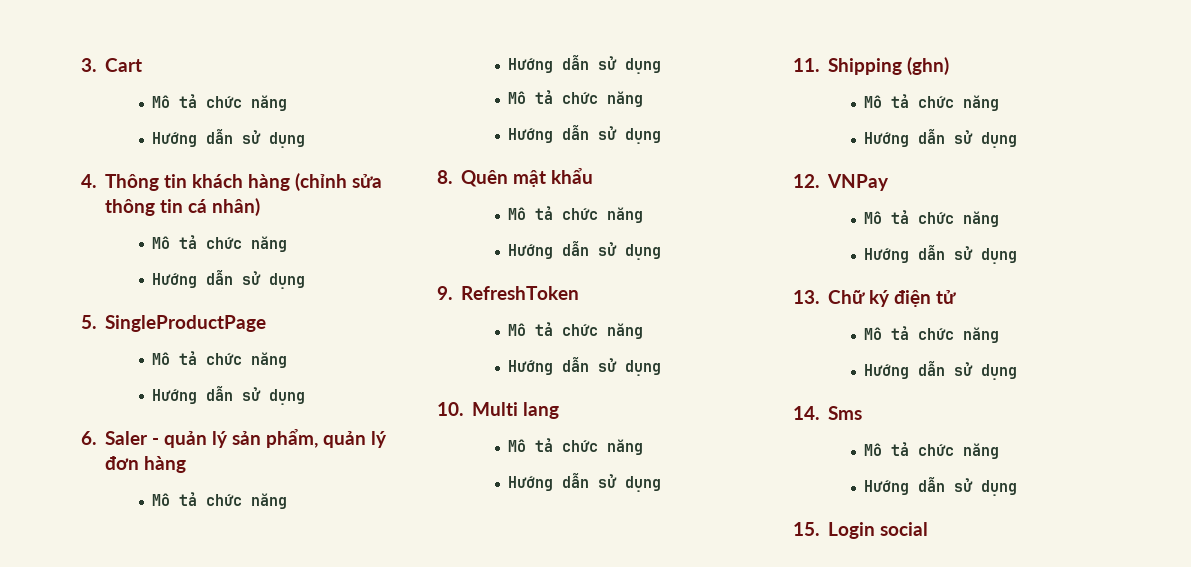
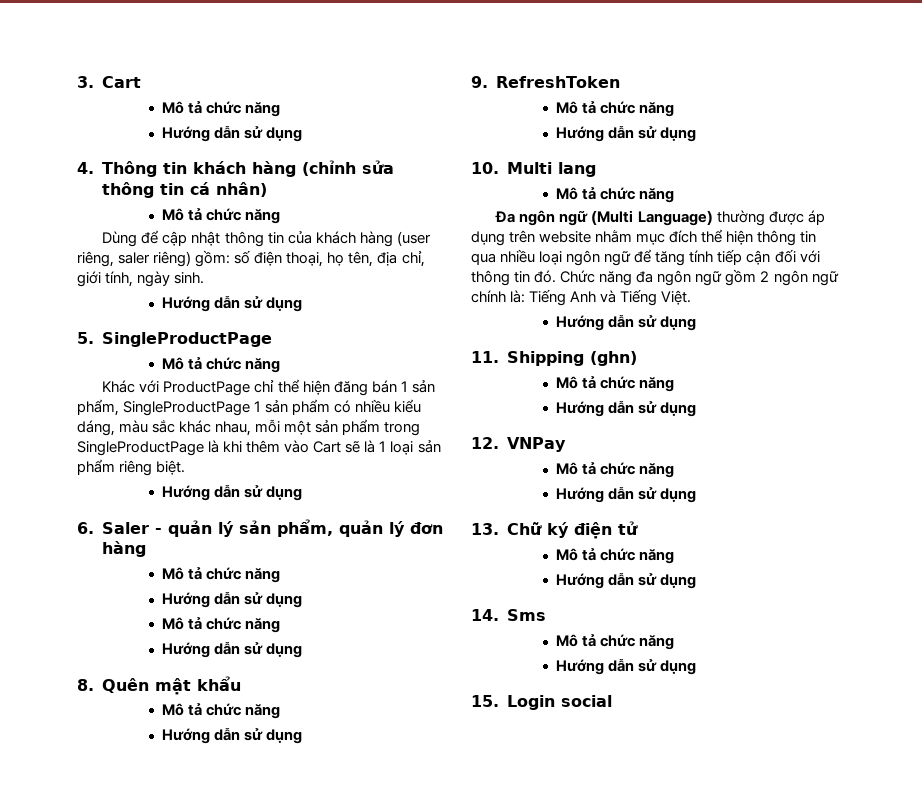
+ Dùng để cập nhật thông tin của khách hàng (user riêng, saler riêng) gồm: số điện thoại, họ tên, địa chỉ, giới tính, ngày sinh.
+ Khác với ProductPage chỉ thể hiện đăng bán 1 sản phẩm, SingleProductPage 1 sản phẩm có nhiều kiểu dáng, màu sắc khác nhau, mỗi một sản phẩm trong SingleProductPage là khi thêm vào Cart sẽ là 1 loại sản phẩm riêng biệt.
+ Đa ngôn ngữ (Multi Language) thường được áp dụng trên website nhằm mục đích thể hiện thông tin qua nhiều loại ngôn ngữ để tăng tính tiếp cận đối với thông tin đó. Chức năng đa ngôn ngữ gồm 2 ngôn ngữ chính là: Tiếng Anh và Tiếng Việt.

